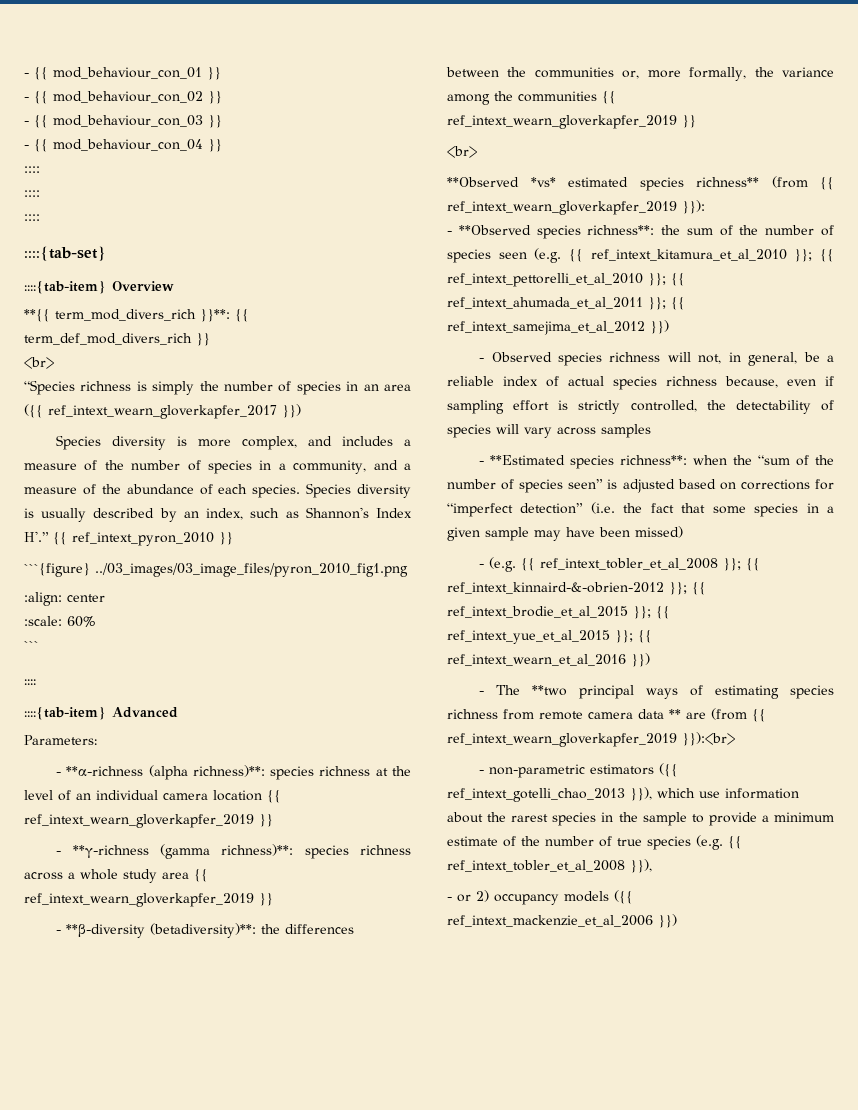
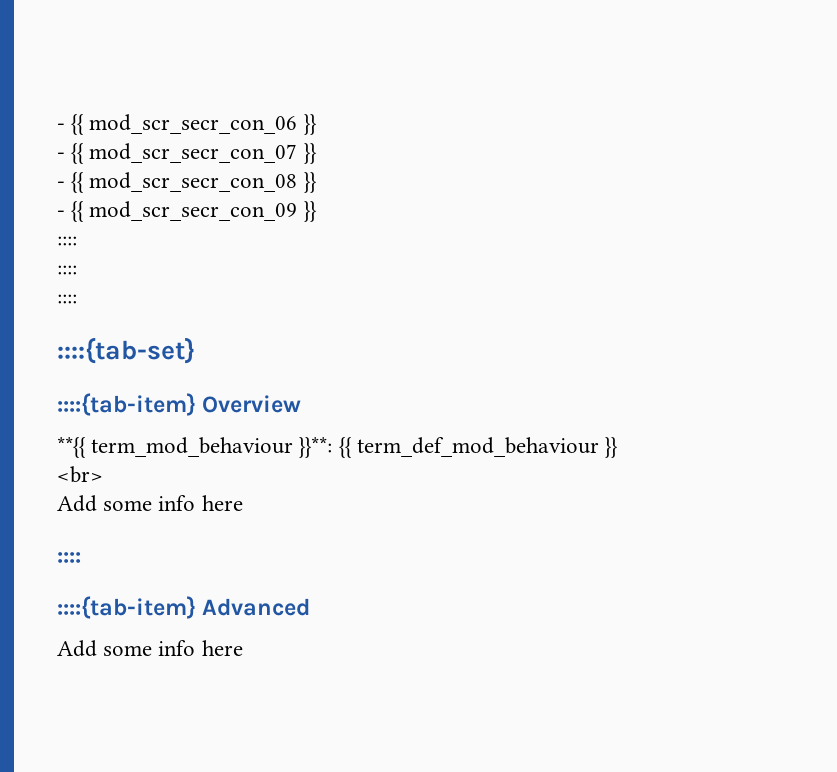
- - {{ mod_behaviour_con_01 }}
- - {{ mod_behaviour_con_02 }}
- - {{ mod_behaviour_con_03 }}
- - {{ mod_behaviour_con_04 }}
+ - {{ mod_scr_secr_con_06 }}
+ - {{ mod_scr_secr_con_07 }}
+ - {{ mod_scr_secr_con_08 }}
+ - {{ mod_scr_secr_con_09 }}
- **{{ term_mod_divers_rich }}**: {{ term_def_mod_divers_rich }}
+ **{{ term_mod_behaviour }}**: {{ term_def_mod_behaviour }}
  <br>
- “Species richness is simply the number of species in an area ({{ ref_intext_wearn_gloverkapfer_2017 }})
- Species diversity is more complex, and includes a measure of the number of species in a community, and a measure of the abundance of each species. Species diversity is usually described by an index, such as Shannon's Index H'.” {{ ref_intext_pyron_2010 }}
- ```{figure} ../03_images/03_image_files/pyron_2010_fig1.png
- :align: center
- :scale: 60%
- ```
+ Add some info here
  ::::
  ::::{tab-item} Advanced
- Parameters:
- - **α-richness (alpha richness)**: species richness at the level of an individual camera location {{ ref_intext_wearn_gloverkapfer_2019 }}
- - **γ-richness (gamma richness)**: species richness across a whole study area {{ ref_intext_wearn_gloverkapfer_2019 }}
- - **β-diversity (betadiversity)**: the differences between the communities or, more formally, the variance among the communities {{ ref_intext_wearn_gloverkapfer_2019 }}
- <br>
- **Observed *vs* estimated species richness** (from {{ ref_intext_wearn_gloverkapfer_2019 }}):
- - **Observed species richness**: the sum of the number of species seen (e.g. {{ ref_intext_kitamura_et_al_2010 }}; {{ ref_intext_pettorelli_et_al_2010 }}; {{ ref_intext_ahumada_et_al_2011 }}; {{ ref_intext_samejima_et_al_2012 }})
- - Observed species richness will not, in general, be a reliable index of actual species richness because, even if sampling effort is strictly controlled, the detectability of species will vary across samples
- - **Estimated species richness**: when the “sum of the number of species seen” is adjusted based on corrections for “imperfect detection” (i.e. the fact that some species in a given sample may have been missed)
- - (e.g. {{ ref_intext_tobler_et_al_2008 }}; {{ ref_intext_kinnaird-&-obrien-2012 }}; {{ ref_intext_brodie_et_al_2015 }}; {{ ref_intext_yue_et_al_2015 }}; {{ ref_intext_wearn_et_al_2016 }})
- - The **two principal ways of estimating species richness from remote camera data ** are (from {{ ref_intext_wearn_gloverkapfer_2019 }}):<br>
- - non-parametric estimators ({{ ref_intext_gotelli_chao_2013 }}), which use information about the rarest species in the sample to provide a minimum estimate of the number of true species (e.g. {{ ref_intext_tobler_et_al_2008 }}),
- - or 2) occupancy models ({{ ref_intext_mackenzie_et_al_2006 }})
+ Add some info here

